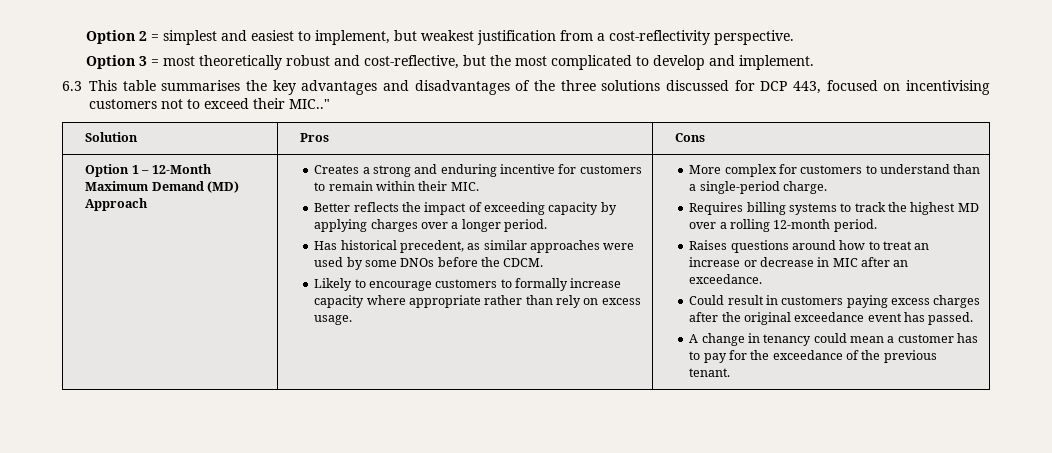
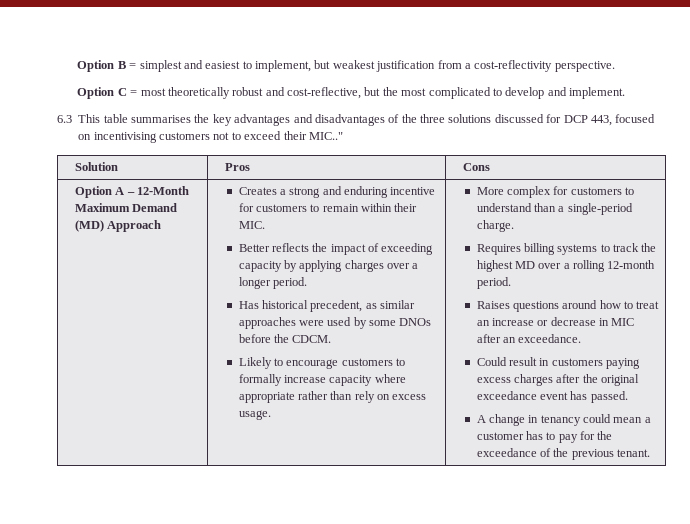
- Option 2 = simplest and easiest to implement, but weakest justification from a cost-reflectivity perspective.
+ Option B = simplest and easiest to implement, but weakest justification from a cost-reflectivity perspective.
- Option 3 = most theoretically robust and cost-reflective, but the most complicated to develop and implement.
+ Option C = most theoretically robust and cost-reflective, but the most complicated to develop and implement.
- Option 1 – 12-Month Maximum Demand (MD) Approach
+ Option A – 12-Month Maximum Demand (MD) Approach

